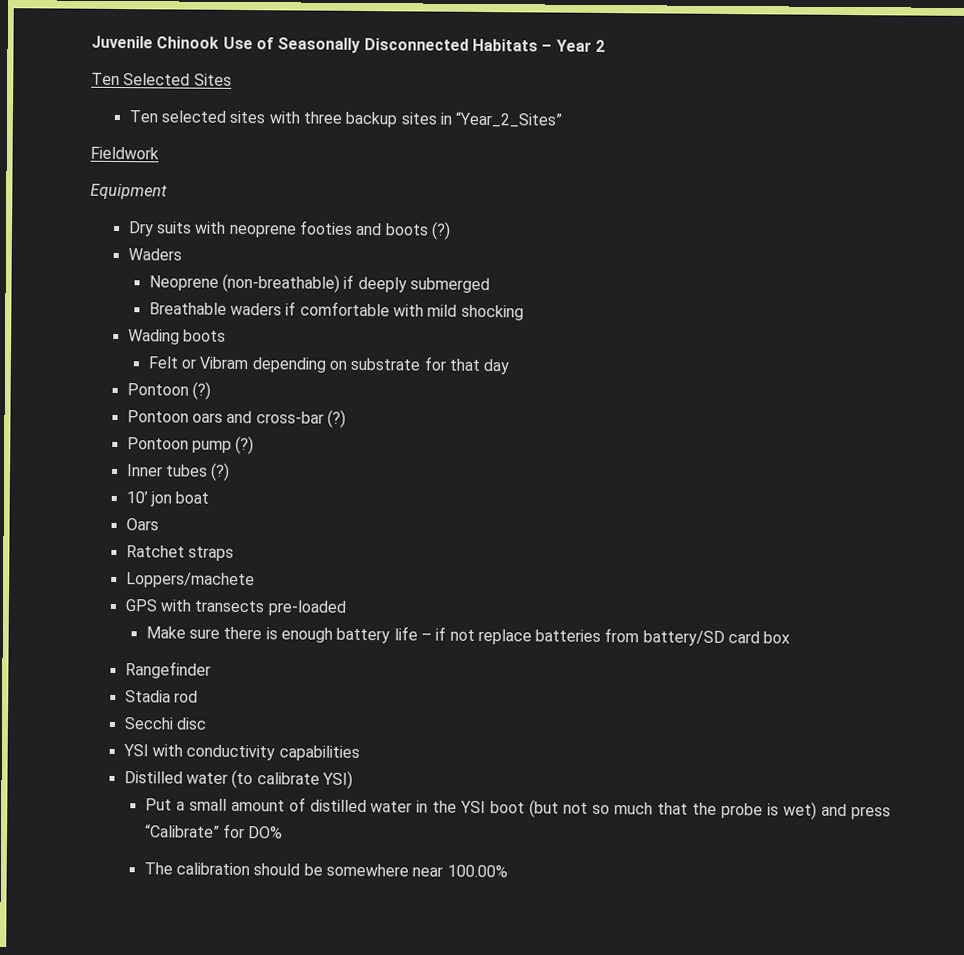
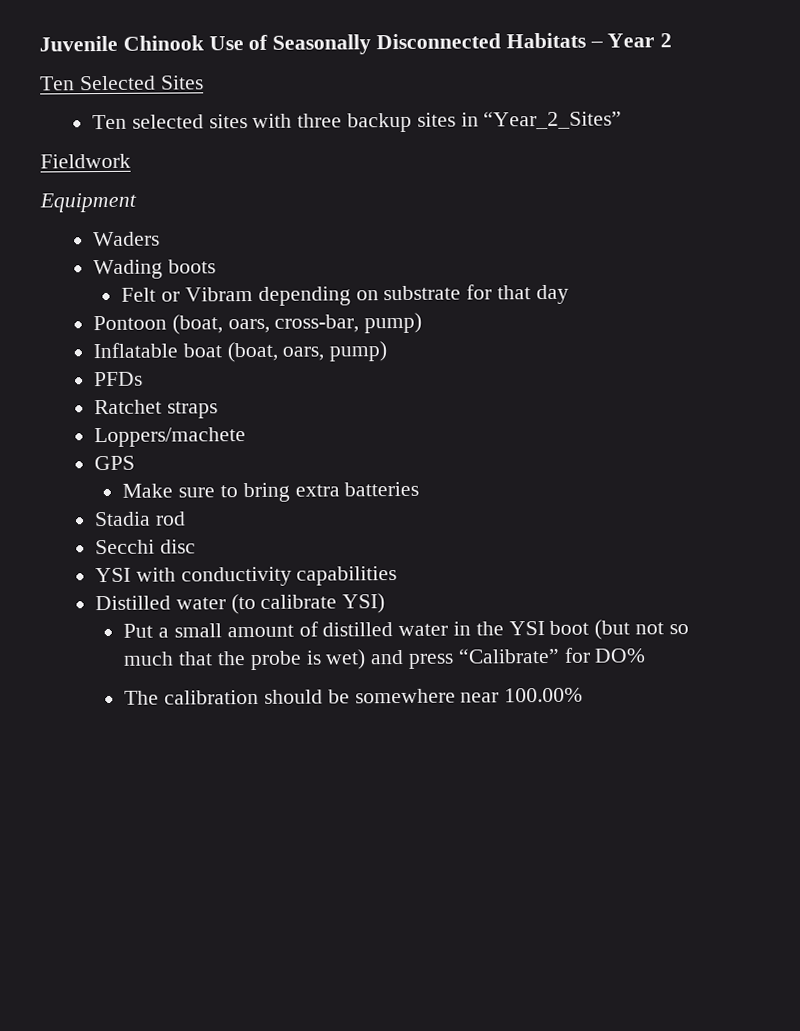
- Dry suits with neoprene footies and boots (?)
  Waders
- Neoprene (non-breathable) if deeply submerged
- Breathable waders if comfortable with mild shocking
- Pontoon (?)
- Pontoon oars and cross-bar (?)
- Pontoon pump (?)
- Inner tubes (?)
- 10’ jon boat
- Oars
+ Pontoon (boat, oars, cross-bar, pump)
+ Inflatable boat (boat, oars, pump)
+ PFDs
- GPS with transects pre-loaded
+ GPS
- Make sure there is enough battery life – if not replace batteries from battery/SD card box
- Rangefinder
+ Make sure to bring extra batteries

